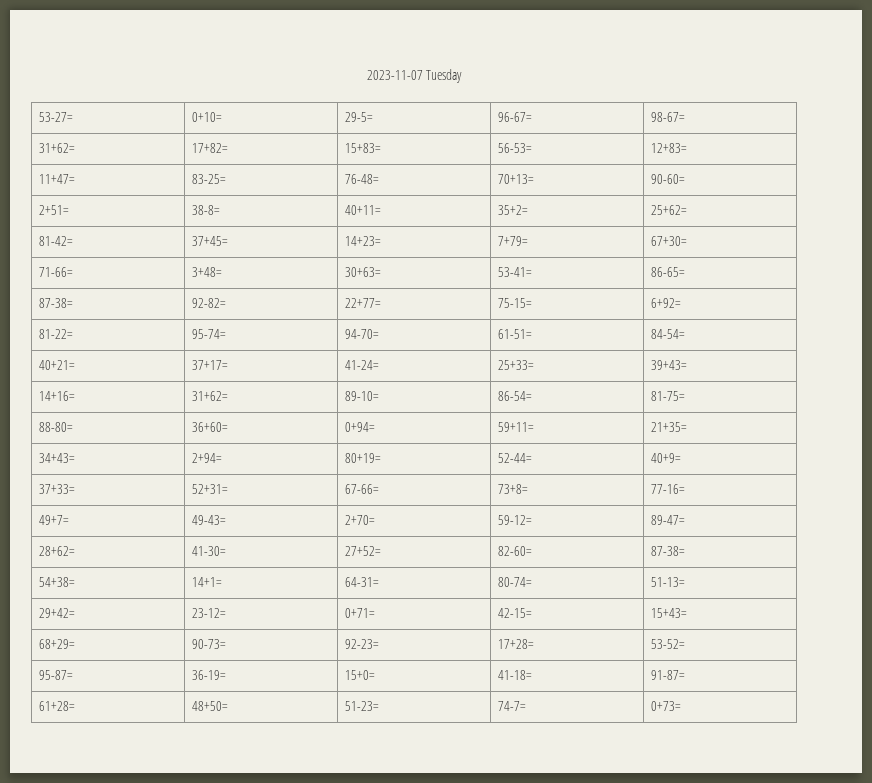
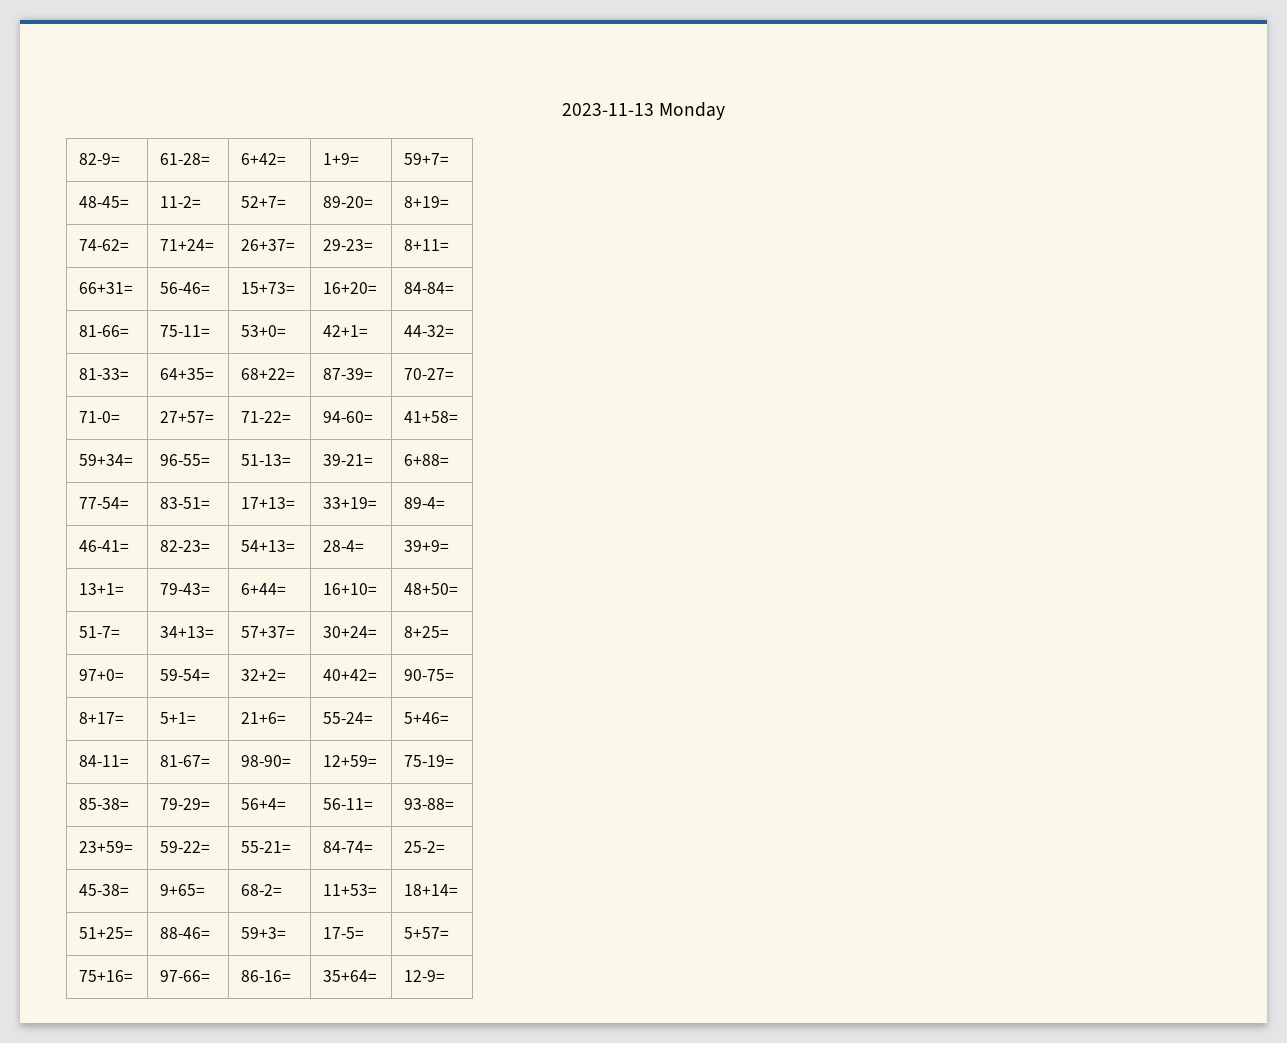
- 2023-11-07 Tuesday
- 53-27= | 0+10= | 29-5= | 96-67= | 98-67=
- 31+62= | 17+82= | 15+83= | 56-53= | 12+83=
- 11+47= | 83-25= | 76-48= | 70+13= | 90-60=
- 2+51= | 38-8= | 40+11= | 35+2= | 25+62=
- 81-42= | 37+45= | 14+23= | 7+79= | 67+30=
- 71-66= | 3+48= | 30+63= | 53-41= | 86-65=
- 87-38= | 92-82= | 22+77= | 75-15= | 6+92=
- 81-22= | 95-74= | 94-70= | 61-51= | 84-54=
- 40+21= | 37+17= | 41-24= | 25+33= | 39+43=
- 14+16= | 31+62= | 89-10= | 86-54= | 81-75=
- 88-80= | 36+60= | 0+94= | 59+11= | 21+35=
- 34+43= | 2+94= | 80+19= | 52-44= | 40+9=
- 37+33= | 52+31= | 67-66= | 73+8= | 77-16=
- 49+7= | 49-43= | 2+70= | 59-12= | 89-47=
- 28+62= | 41-30= | 27+52= | 82-60= | 87-38=
- 54+38= | 14+1= | 64-31= | 80-74= | 51-13=
- 29+42= | 23-12= | 0+71= | 42-15= | 15+43=
- 68+29= | 90-73= | 92-23= | 17+28= | 53-52=
- 95-87= | 36-19= | 15+0= | 41-18= | 91-87=
- 61+28= | 48+50= | 51-23= | 74-7= | 0+73=
+ 2023-11-13 Monday
+ 82-9= | 61-28= | 6+42= | 1+9= | 59+7=
+ 48-45= | 11-2= | 52+7= | 89-20= | 8+19=
+ 74-62= | 71+24= | 26+37= | 29-23= | 8+11=
+ 66+31= | 56-46= | 15+73= | 16+20= | 84-84=
+ 81-66= | 75-11= | 53+0= | 42+1= | 44-32=
+ 81-33= | 64+35= | 68+22= | 87-39= | 70-27=
+ 71-0= | 27+57= | 71-22= | 94-60= | 41+58=
+ 59+34= | 96-55= | 51-13= | 39-21= | 6+88=
+ 77-54= | 83-51= | 17+13= | 33+19= | 89-4=
+ 46-41= | 82-23= | 54+13= | 28-4= | 39+9=
+ 13+1= | 79-43= | 6+44= | 16+10= | 48+50=
+ 51-7= | 34+13= | 57+37= | 30+24= | 8+25=
+ 97+0= | 59-54= | 32+2= | 40+42= | 90-75=
+ 8+17= | 5+1= | 21+6= | 55-24= | 5+46=
+ 84-11= | 81-67= | 98-90= | 12+59= | 75-19=
+ 85-38= | 79-29= | 56+4= | 56-11= | 93-88=
+ 23+59= | 59-22= | 55-21= | 84-74= | 25-2=
+ 45-38= | 9+65= | 68-2= | 11+53= | 18+14=
+ 51+25= | 88-46= | 59+3= | 17-5= | 5+57=
+ 75+16= | 97-66= | 86-16= | 35+64= | 12-9=

